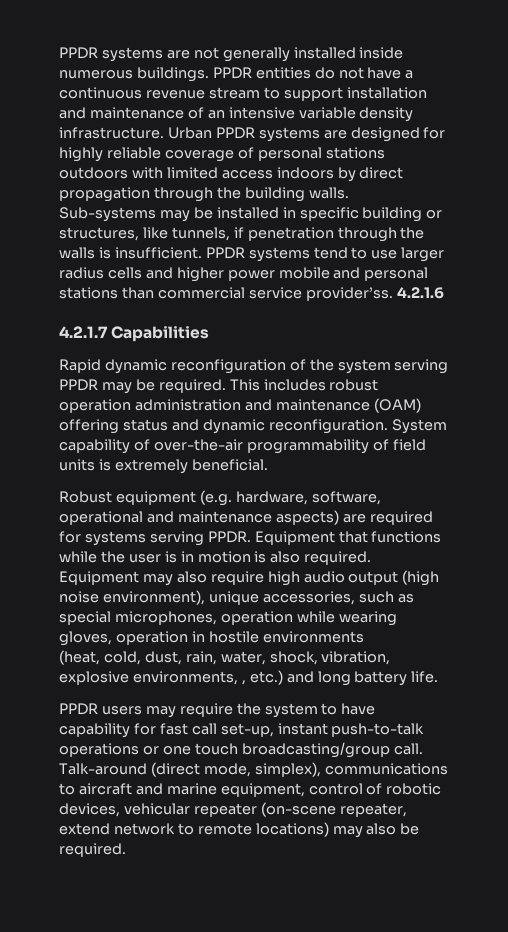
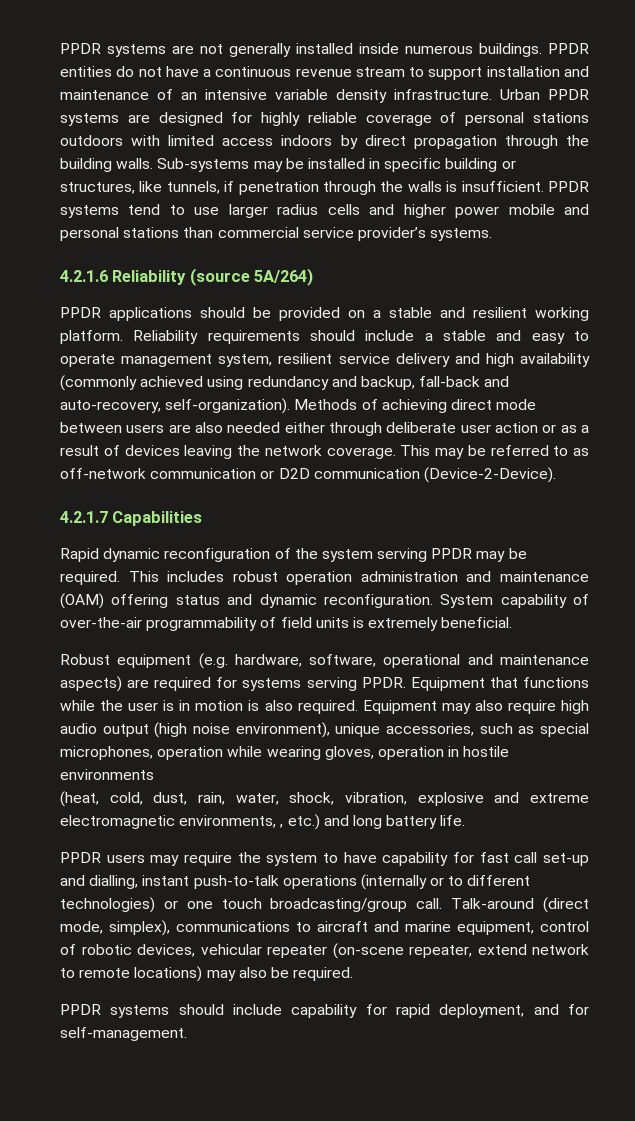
- PPDR systems tend to use larger radius cells and higher power mobile and personal stations than commercial service provider’ss. 4.2.1.6
+ PPDR systems tend to use larger radius cells and higher power mobile and personal stations than commercial service provider’s systems.
+ 4.2.1.6 Reliability (source 5A/264)
+ PPDR applications should be provided on a stable and resilient working platform. Reliability requirements should include a stable and easy to operate management system, resilient service delivery and high availability (commonly achieved using redundancy and backup, fall-back and auto-recovery, self-organization). Methods of achieving direct mode between users are also needed either through deliberate user action or as a result of devices leaving the network coverage. This may be referred to as off-network communication or D2D communication (Device-2-Device).
- (heat, cold, dust, rain, water, shock, vibration, explosive environments, , etc.) and long battery life.
+ (heat, cold, dust, rain, water, shock, vibration, explosive and extreme electromagnetic environments, , etc.) and long battery life.
- PPDR users may require the system to have capability for fast call set-up, instant push-to-talk operations or one touch broadcasting/group call.
+ PPDR users may require the system to have capability for fast call set-up and dialling, instant push-to-talk operations (internally or to different technologies) or one touch broadcasting/group call.
+ PPDR systems should include capability for rapid deployment, and for self-management.

